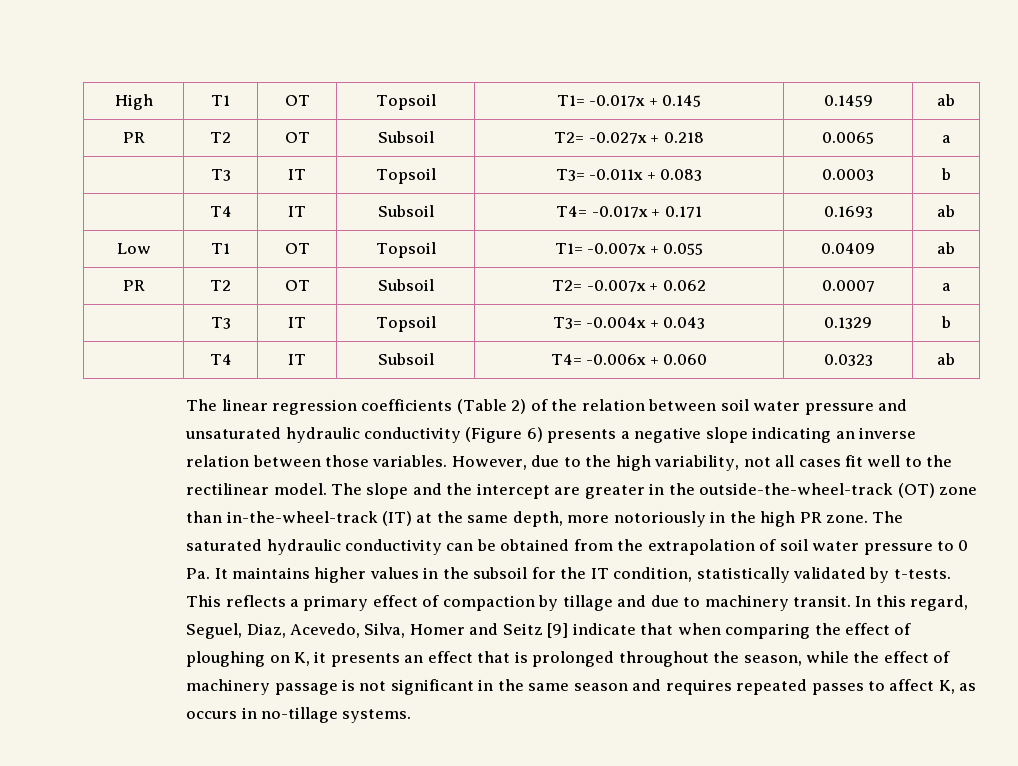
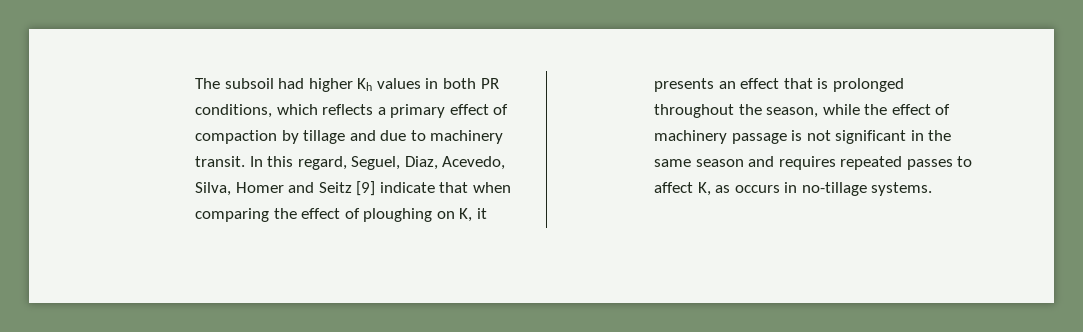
- High | T1 | OT | Topsoil | T1= -0.017x + 0.145 | 0.1459 | ab
- PR | T2 | OT | Subsoil | T2= -0.027x + 0.218 | 0.0065 | a
- | T3 | IT | Topsoil | T3= -0.011x + 0.083 | 0.0003 | b
- | T4 | IT | Subsoil | T4= -0.017x + 0.171 | 0.1693 | ab
- Low | T1 | OT | Topsoil | T1= -0.007x + 0.055 | 0.0409 | ab
- PR | T2 | OT | Subsoil | T2= -0.007x + 0.062 | 0.0007 | a
- | T3 | IT | Topsoil | T3= -0.004x + 0.043 | 0.1329 | b
- | T4 | IT | Subsoil | T4= -0.006x + 0.060 | 0.0323 | ab
- The linear regression coefficients (Table 2) of the relation between soil water pressure and unsaturated hydraulic conductivity (Figure 6) presents a negative slope indicating an inverse relation between those variables. However, due to the high variability, not all cases fit well to the rectilinear model. The slope and the intercept are greater in the outside-the-wheel-track (OT) zone than in-the-wheel-track (IT) at the same depth, more notoriously in the high PR zone. The saturated hydraulic conductivity can be obtained from the extrapolation of soil water pressure to 0 Pa. It maintains higher values in the subsoil for the IT condition, statistically validated by t-tests. This reflects a primary effect of compaction by tillage and due to machinery transit.
+ The subsoil had higher Kh values in both PR conditions, which reflects a primary effect of compaction by tillage and due to machinery transit.

